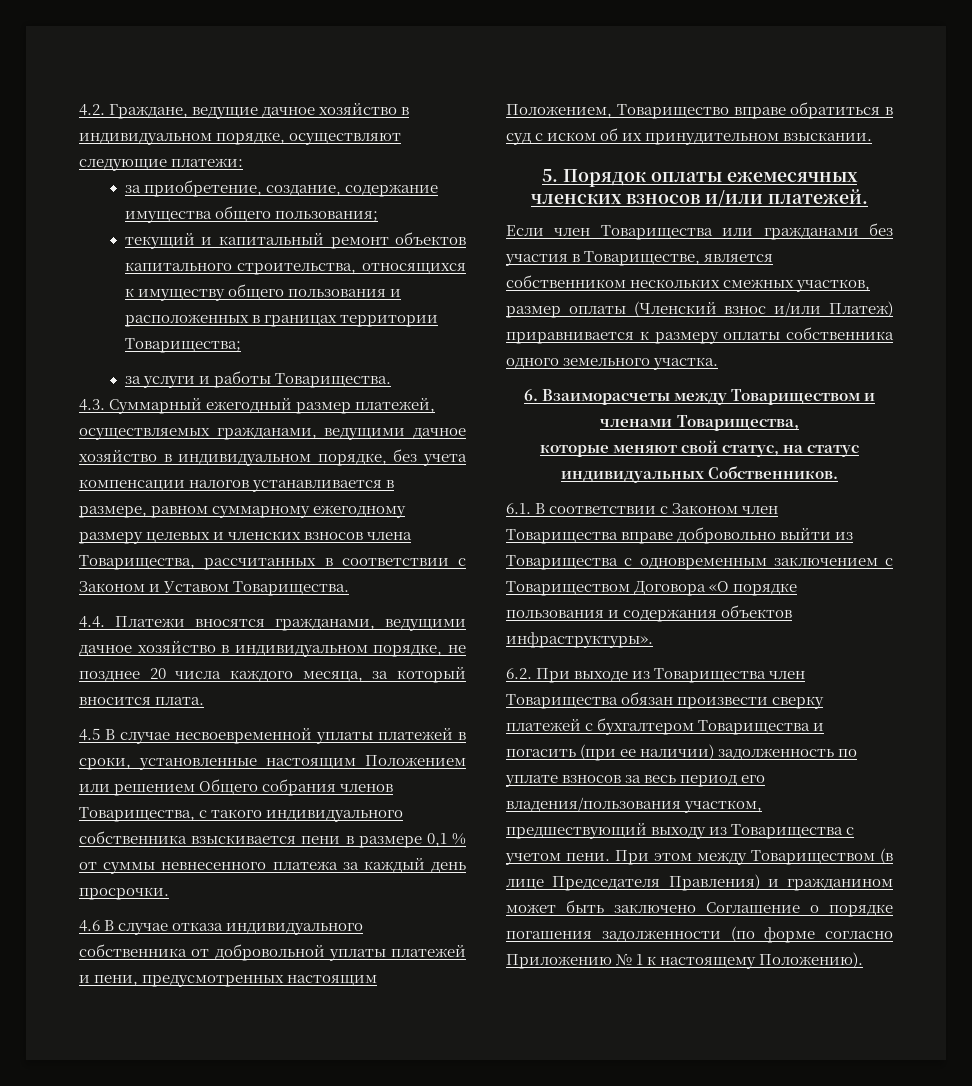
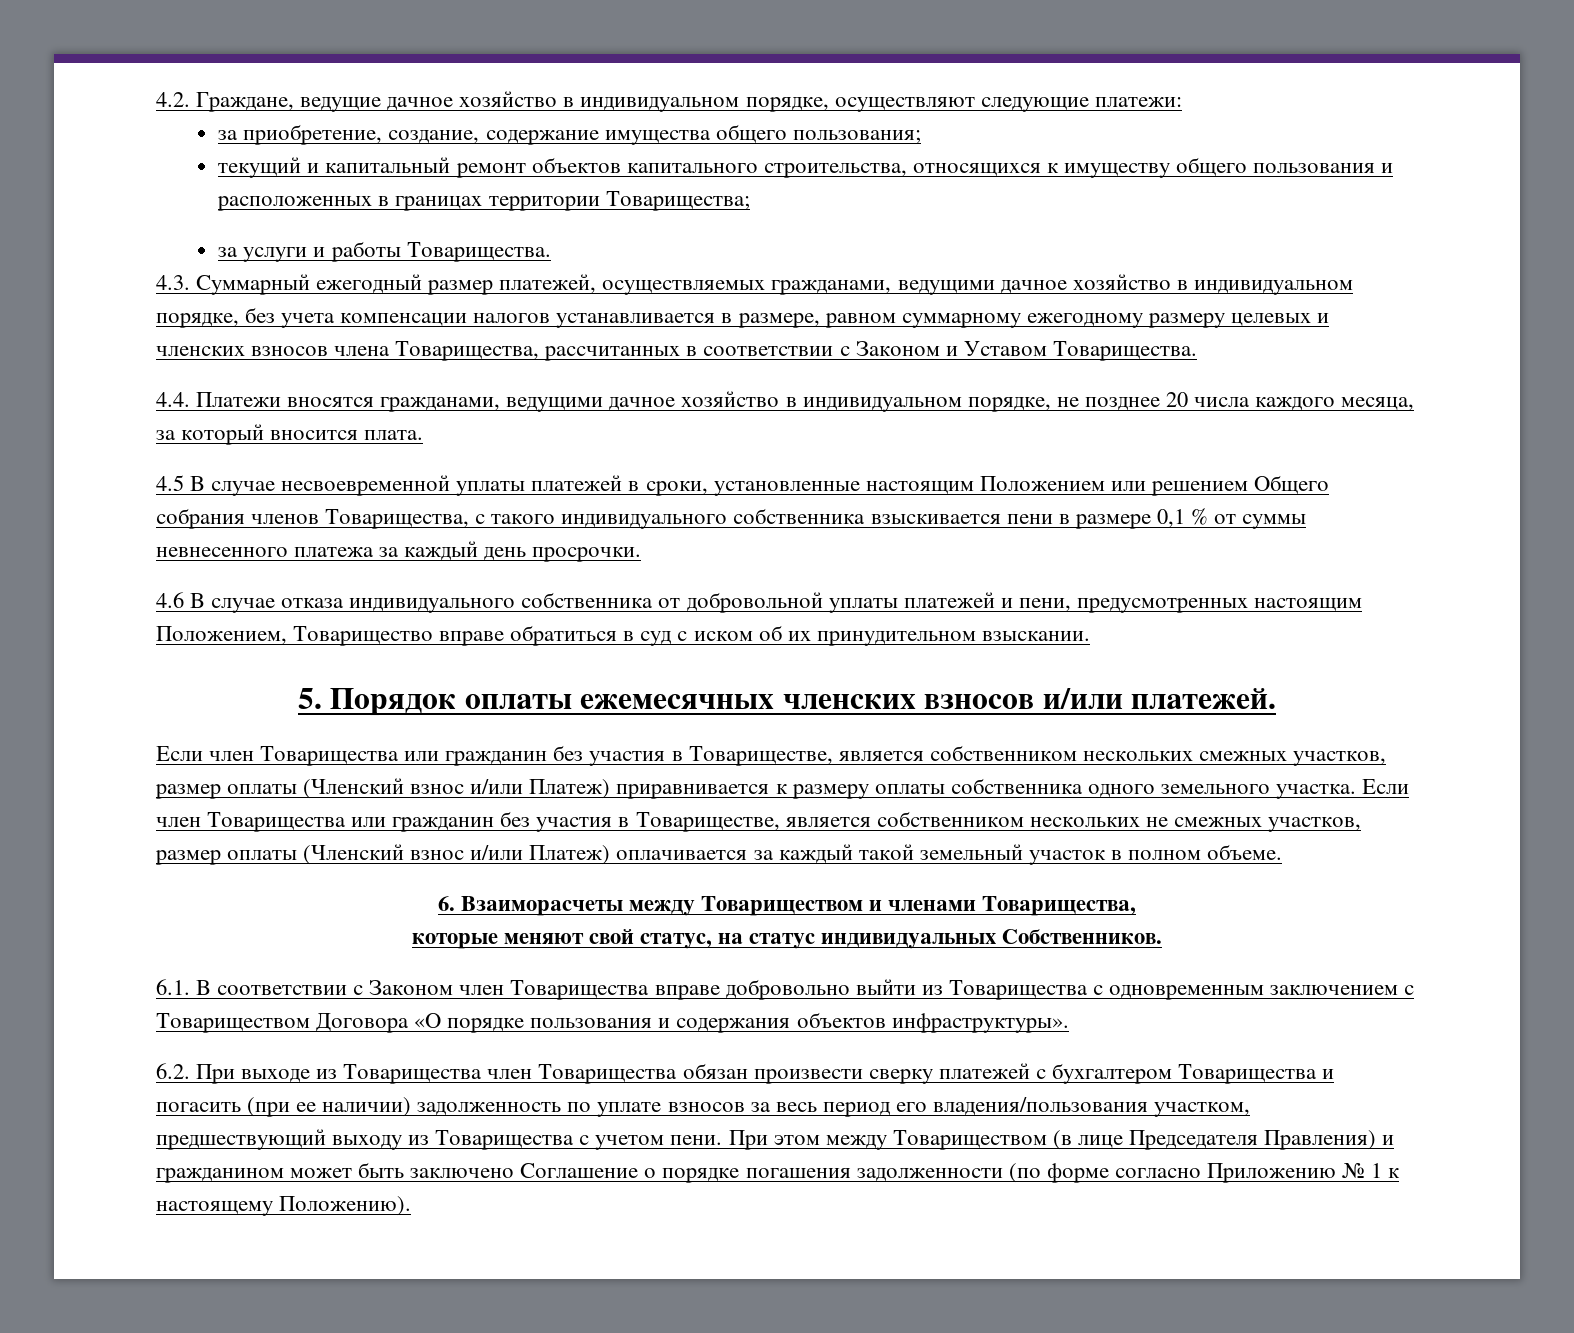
- Если член Товарищества или гражданами без участия в Товариществе, является собственником нескольких смежных участков, размер оплаты (Членский взнос и/или Платеж) приравнивается к размеру оплаты собственника одного земельного участка.
+ Если член Товарищества или гражданин без участия в Товариществе, является собственником нескольких смежных участков, размер оплаты (Членский взнос и/или Платеж) приравнивается к размеру оплаты собственника одного земельного участка. Если член Товарищества или гражданин без участия в Товариществе, является собственником нескольких не смежных участков, размер оплаты (Членский взнос и/или Платеж) оплачивается за каждый такой земельный участок в полном объеме.

